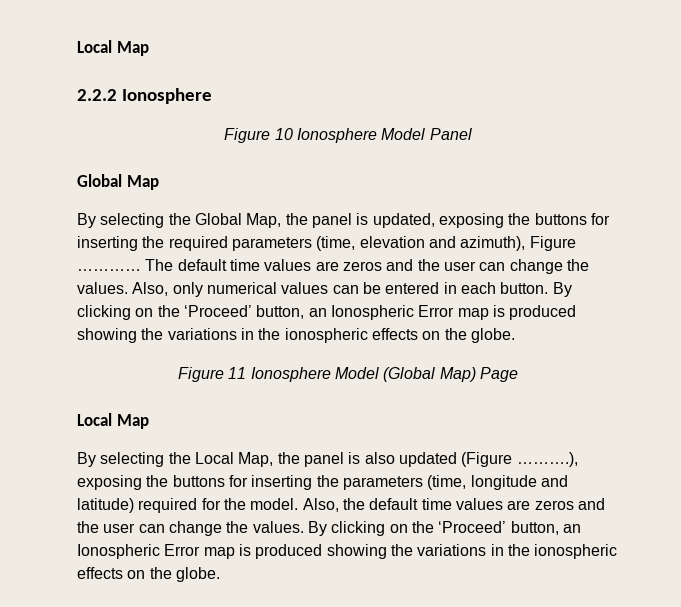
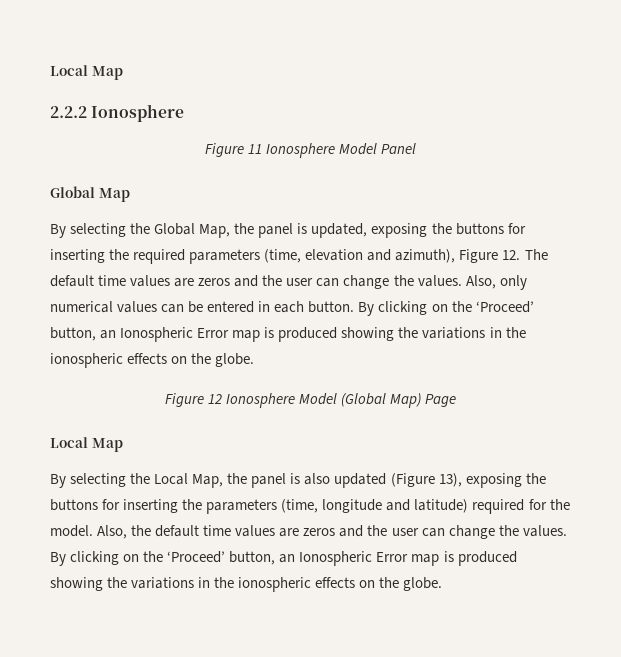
- Figure 10 Ionosphere Model Panel
+ Figure 11 Ionosphere Model Panel
- By selecting the Global Map, the panel is updated, exposing the buttons for inserting the required parameters (time, elevation and azimuth), Figure ………… The default time values are zeros and the user can change the values.
+ By selecting the Global Map, the panel is updated, exposing the buttons for inserting the required parameters (time, elevation and azimuth), Figure 12. The default time values are zeros and the user can change the values.
- Figure 11 Ionosphere Model (Global Map) Page
+ Figure 12 Ionosphere Model (Global Map) Page
- By selecting the Local Map, the panel is also updated (Figure ……….), exposing the buttons for inserting the parameters (time, longitude and latitude) required for the model.
+ By selecting the Local Map, the panel is also updated (Figure 13), exposing the buttons for inserting the parameters (time, longitude and latitude) required for the model.

